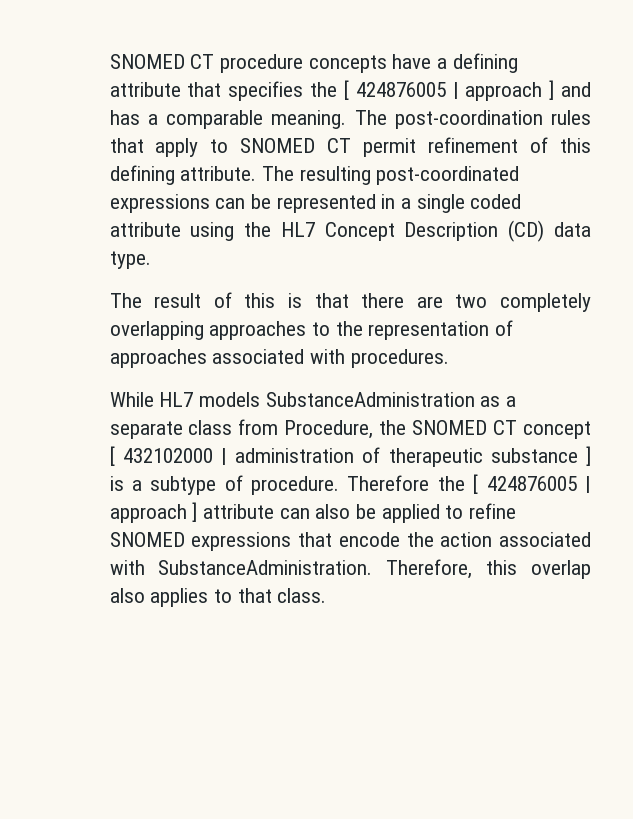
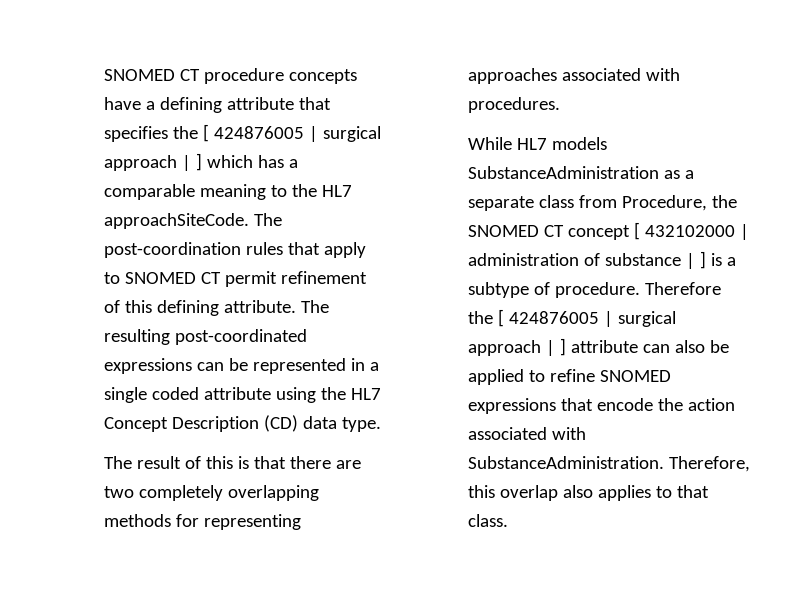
- SNOMED CT procedure concepts have a defining attribute that specifies the [ 424876005 | approach ] and has a comparable meaning.
+ SNOMED CT procedure concepts have a defining attribute that specifies the [ 424876005 | surgical approach | ] which has a comparable meaning to the HL7 approachSiteCode.
- The result of this is that there are two completely overlapping approaches to the representation of approaches associated with procedures.
+ The result of this is that there are two completely overlapping methods for representing approaches associated with procedures.
- While HL7 models SubstanceAdministration as a separate class from Procedure, the SNOMED CT concept [ 432102000 | administration of therapeutic substance ] is a subtype of procedure.
+ While HL7 models SubstanceAdministration as a separate class from Procedure, the SNOMED CT concept [ 432102000 | administration of substance | ] is a subtype of procedure.
- Therefore the [ 424876005 | approach ] attribute can also be applied to refine SNOMED expressions that encode the action associated with SubstanceAdministration.
+ Therefore the [ 424876005 | surgical approach | ] attribute can also be applied to refine SNOMED expressions that encode the action associated with SubstanceAdministration.

